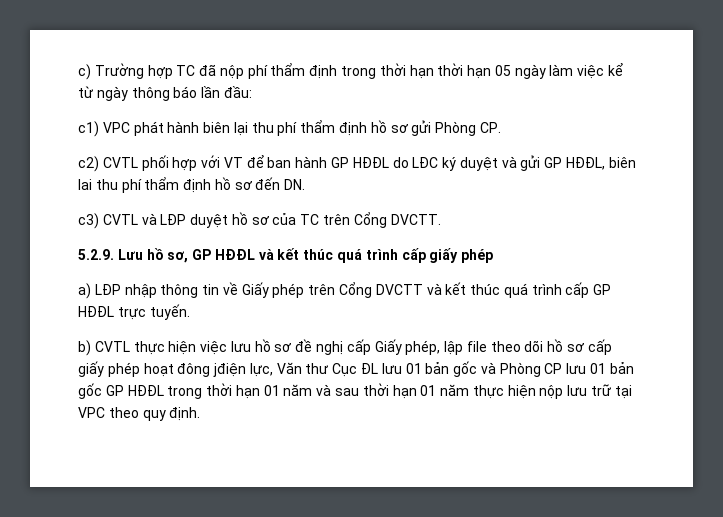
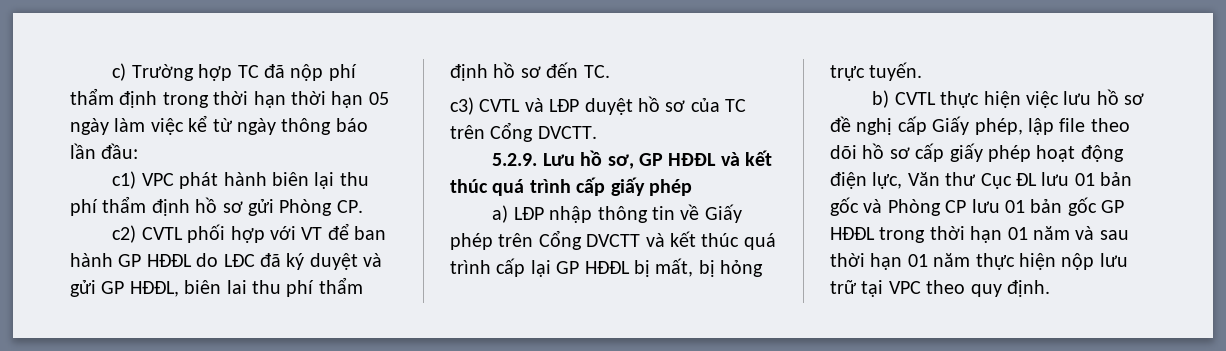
- c2) CVTL phối hợp với VT để ban hành GP HĐĐL do LĐC ký duyệt và gửi GP HĐĐL, biên lai thu phí thẩm định hồ sơ đến DN.
+ c2) CVTL phối hợp với VT để ban hành GP HĐĐL do LĐC đã ký duyệt và gửi GP HĐĐL, biên lai thu phí thẩm định hồ sơ đến TC.
- a) LĐP nhập thông tin về Giấy phép trên Cổng DVCTT và kết thúc quá trình cấp GP HĐĐL trực tuyến.
+ a) LĐP nhập thông tin về Giấy phép trên Cổng DVCTT và kết thúc quá trình cấp lại GP HĐĐL bị mất, bị hỏng trực tuyến.
- b) CVTL thực hiện việc lưu hồ sơ đề nghị cấp Giấy phép, lập file theo dõi hồ sơ cấp giấy phép hoạt đông jđiện lực, Văn thư Cục ĐL lưu 01 bản gốc và Phòng CP lưu 01 bản gốc GP HĐĐL trong thời hạn 01 năm và sau thời hạn 01 năm thực hiện nộp lưu trữ tại VPC theo quy định.
+ b) CVTL thực hiện việc lưu hồ sơ đề nghị cấp Giấy phép, lập file theo dõi hồ sơ cấp giấy phép hoạt động điện lực, Văn thư Cục ĐL lưu 01 bản gốc và Phòng CP lưu 01 bản gốc GP HĐĐL trong thời hạn 01 năm và sau thời hạn 01 năm thực hiện nộp lưu trữ tại VPC theo quy định.

